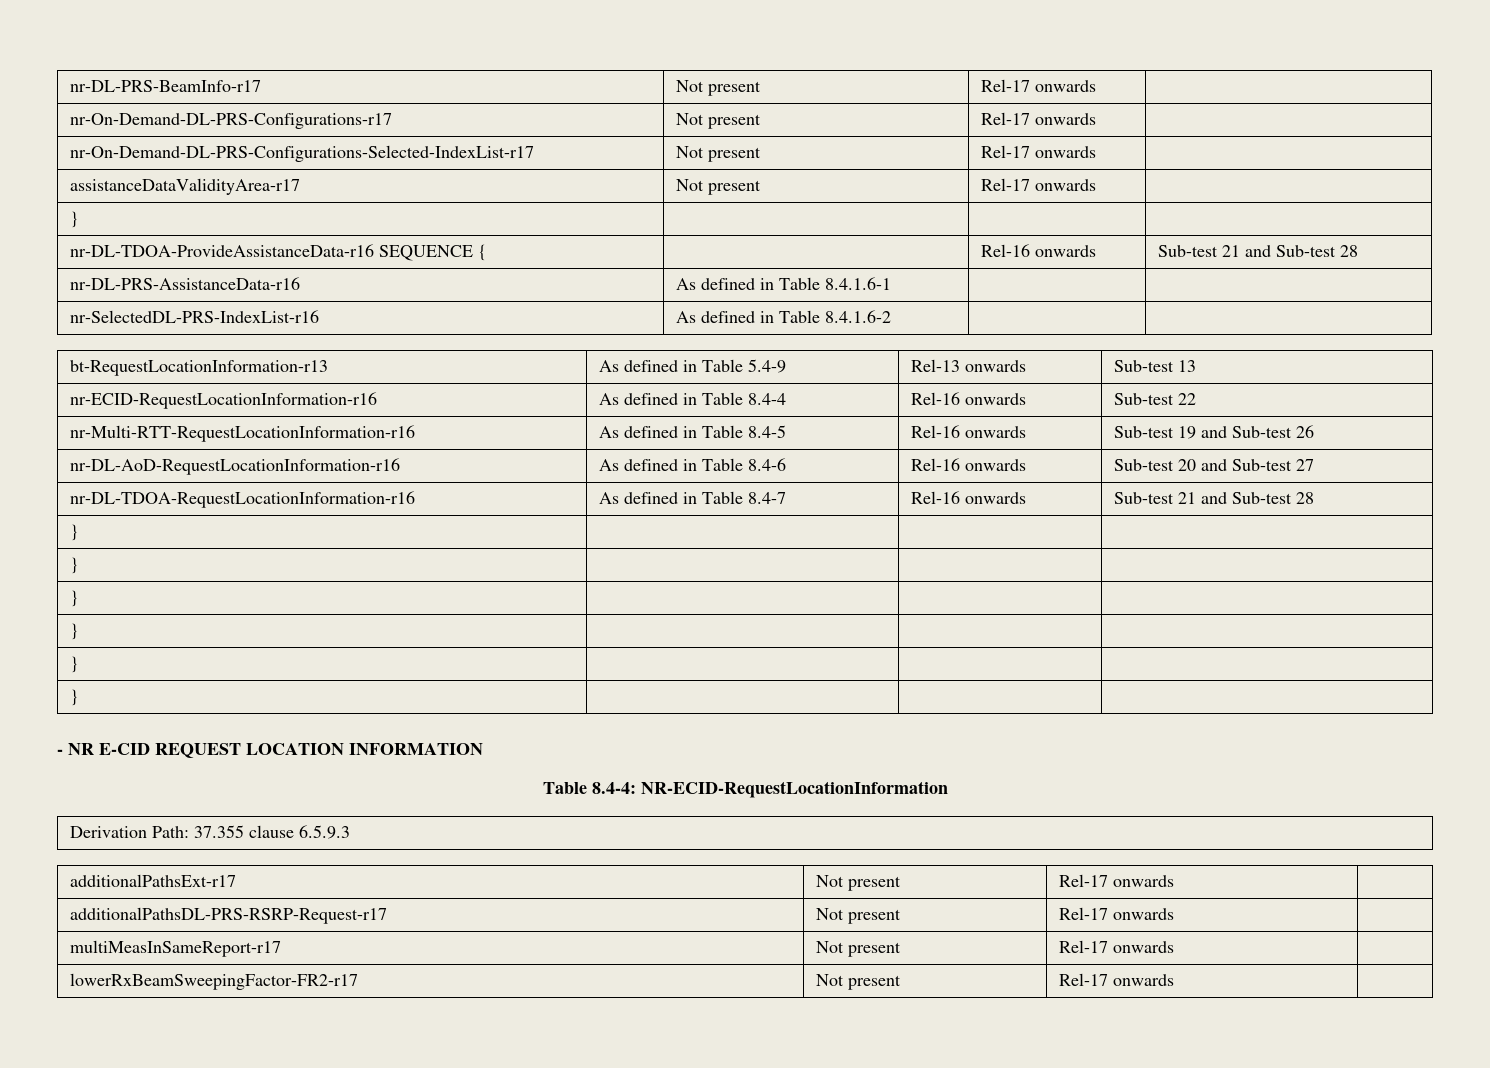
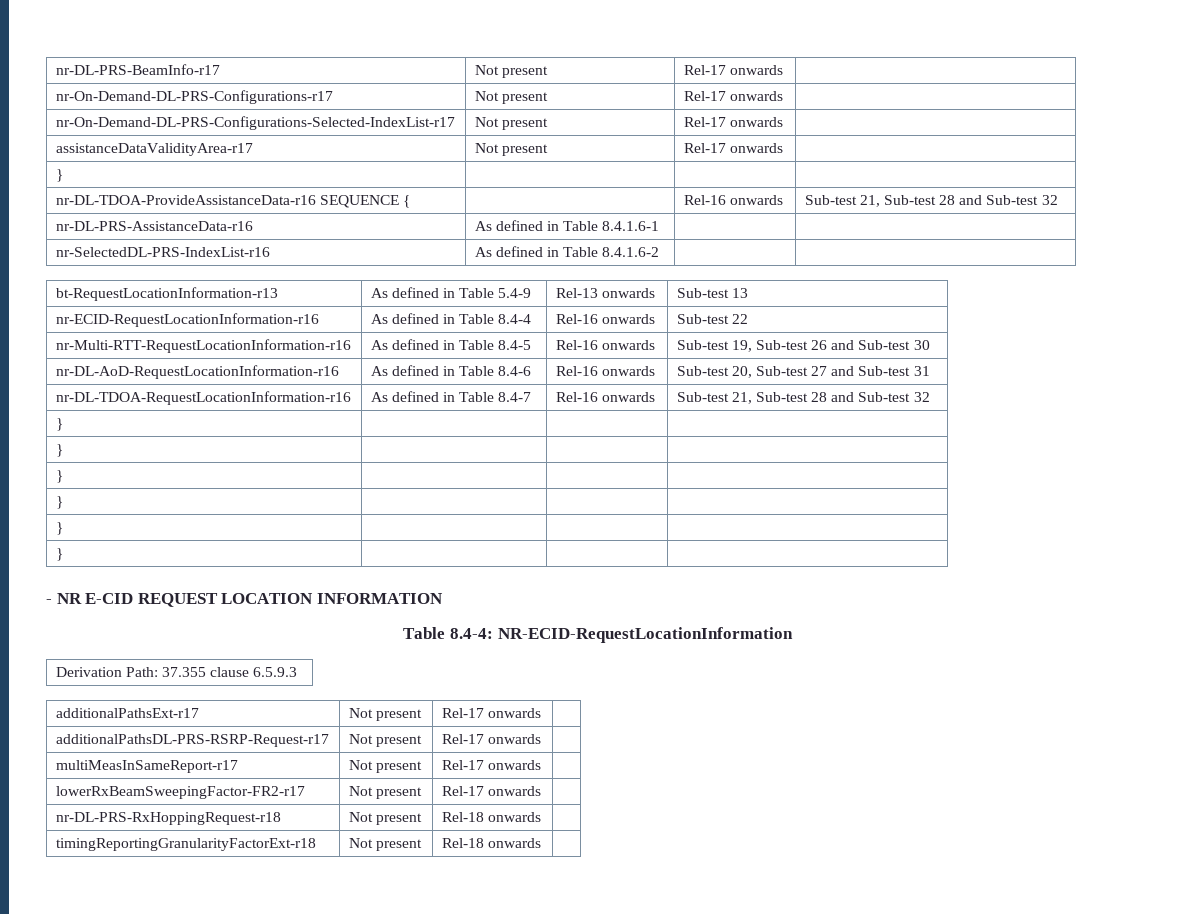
- nr-DL-TDOA-ProvideAssistanceData-r16 SEQUENCE { | | Rel-16 onwards | Sub-test 21 and Sub-test 28
+ nr-DL-TDOA-ProvideAssistanceData-r16 SEQUENCE { | | Rel-16 onwards | Sub-test 21, Sub-test 28 and Sub-test 32
- nr-Multi-RTT-RequestLocationInformation-r16 | As defined in Table 8.4-5 | Rel-16 onwards | Sub-test 19 and Sub-test 26
+ nr-Multi-RTT-RequestLocationInformation-r16 | As defined in Table 8.4-5 | Rel-16 onwards | Sub-test 19, Sub-test 26 and Sub-test 30
- nr-DL-AoD-RequestLocationInformation-r16 | As defined in Table 8.4-6 | Rel-16 onwards | Sub-test 20 and Sub-test 27
+ nr-DL-AoD-RequestLocationInformation-r16 | As defined in Table 8.4-6 | Rel-16 onwards | Sub-test 20, Sub-test 27 and Sub-test 31
- nr-DL-TDOA-RequestLocationInformation-r16 | As defined in Table 8.4-7 | Rel-16 onwards | Sub-test 21 and Sub-test 28
+ nr-DL-TDOA-RequestLocationInformation-r16 | As defined in Table 8.4-7 | Rel-16 onwards | Sub-test 21, Sub-test 28 and Sub-test 32
+ nr-DL-PRS-RxHoppingRequest-r18 | Not present | Rel-18 onwards |
+ timingReportingGranularityFactorExt-r18 | Not present | Rel-18 onwards |

